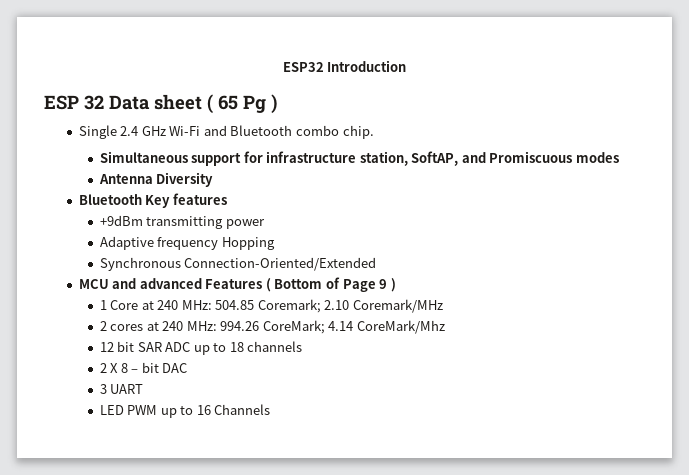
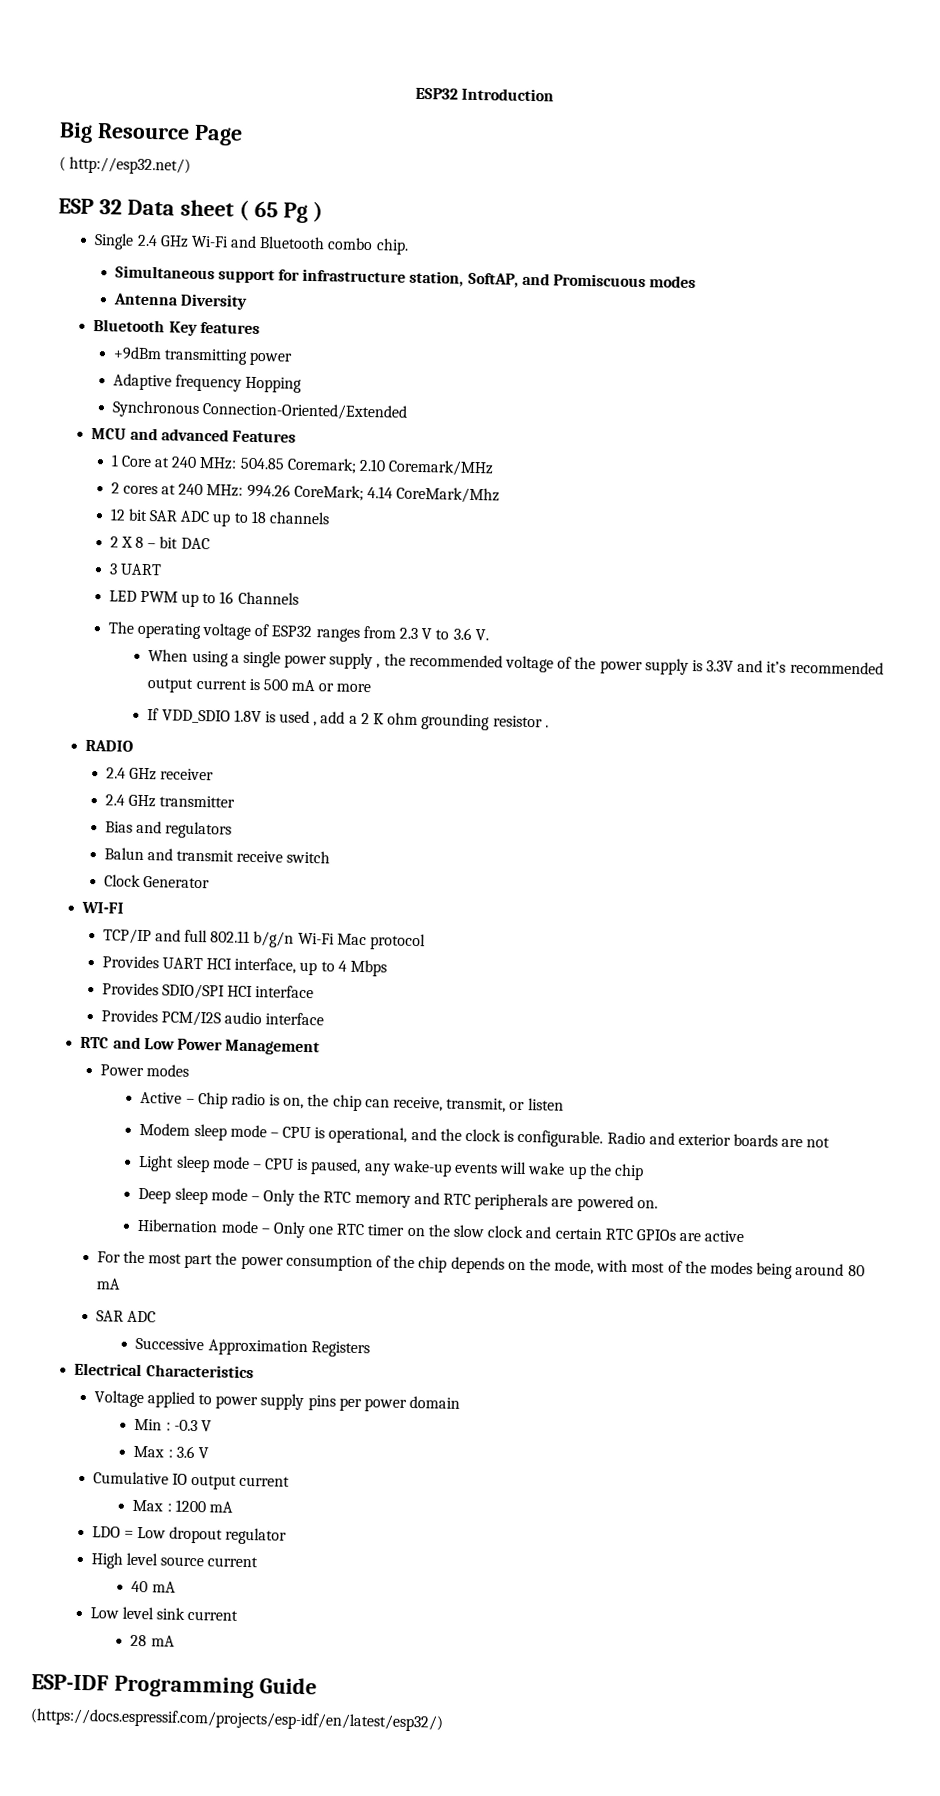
+ Big Resource Page
+ ( http://esp32.net/)
- MCU and advanced Features ( Bottom of Page 9 )
+ MCU and advanced Features
+ The operating voltage of ESP32 ranges from 2.3 V to 3.6 V.
+ When using a single power supply , the recommended voltage of the power supply is 3.3V and it’s recommended output current is 500 mA or more
+ If VDD_SDIO 1.8V is used , add a 2 K ohm grounding resistor .
+ RADIO
+ 2.4 GHz receiver
+ 2.4 GHz transmitter
+ Bias and regulators
+ Balun and transmit receive switch
+ Clock Generator
+ WI-FI
+ TCP/IP and full 802.11 b/g/n Wi-Fi Mac protocol
+ Provides UART HCI interface, up to 4 Mbps
+ Provides SDIO/SPI HCI interface
+ Provides PCM/I2S audio interface
+ RTC and Low Power Management
+ Power modes
+ Active – Chip radio is on, the chip can receive, transmit, or listen
+ Modem sleep mode – CPU is operational, and the clock is configurable. Radio and exterior boards are not
+ Light sleep mode – CPU is paused, any wake-up events will wake up the chip
+ Deep sleep mode – Only the RTC memory and RTC peripherals are powered on.
+ Hibernation mode – Only one RTC timer on the slow clock and certain RTC GPIOs are active
+ For the most part the power consumption of the chip depends on the mode, with most of the modes being around 80 mA
+ SAR ADC
+ Successive Approximation Registers
+ Electrical Characteristics
+ Voltage applied to power supply pins per power domain
+ Min : -0.3 V
+ Max : 3.6 V
+ Cumulative IO output current
+ Max : 1200 mA
+ LDO = Low dropout regulator
+ High level source current
+ 40 mA
+ Low level sink current
+ 28 mA
+ ESP-IDF Programming Guide
+ (https://docs.espressif.com/projects/esp-idf/en/latest/esp32/)

